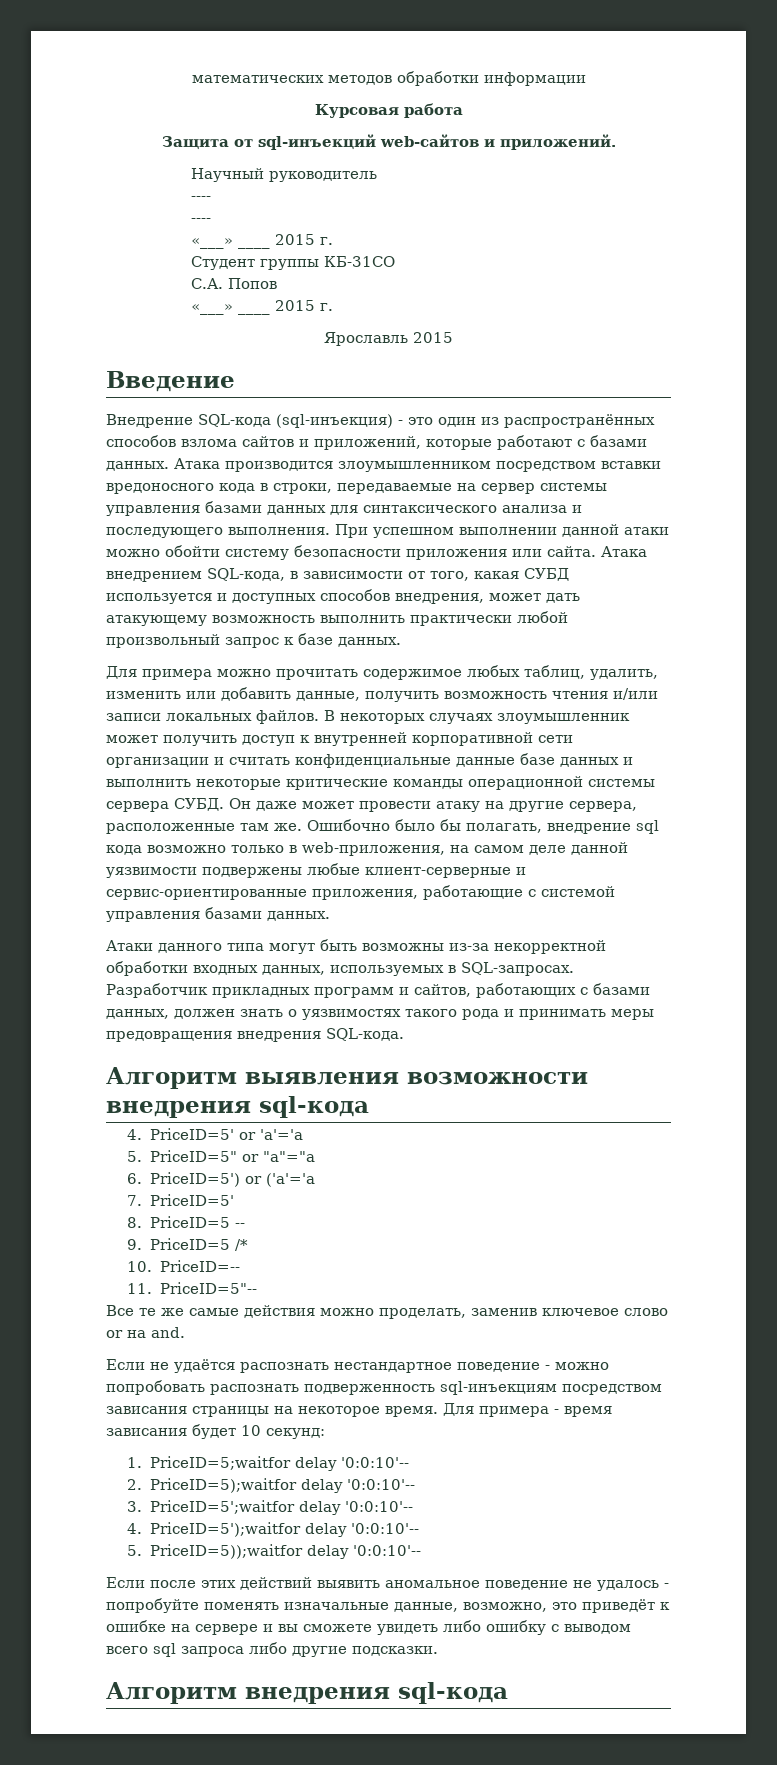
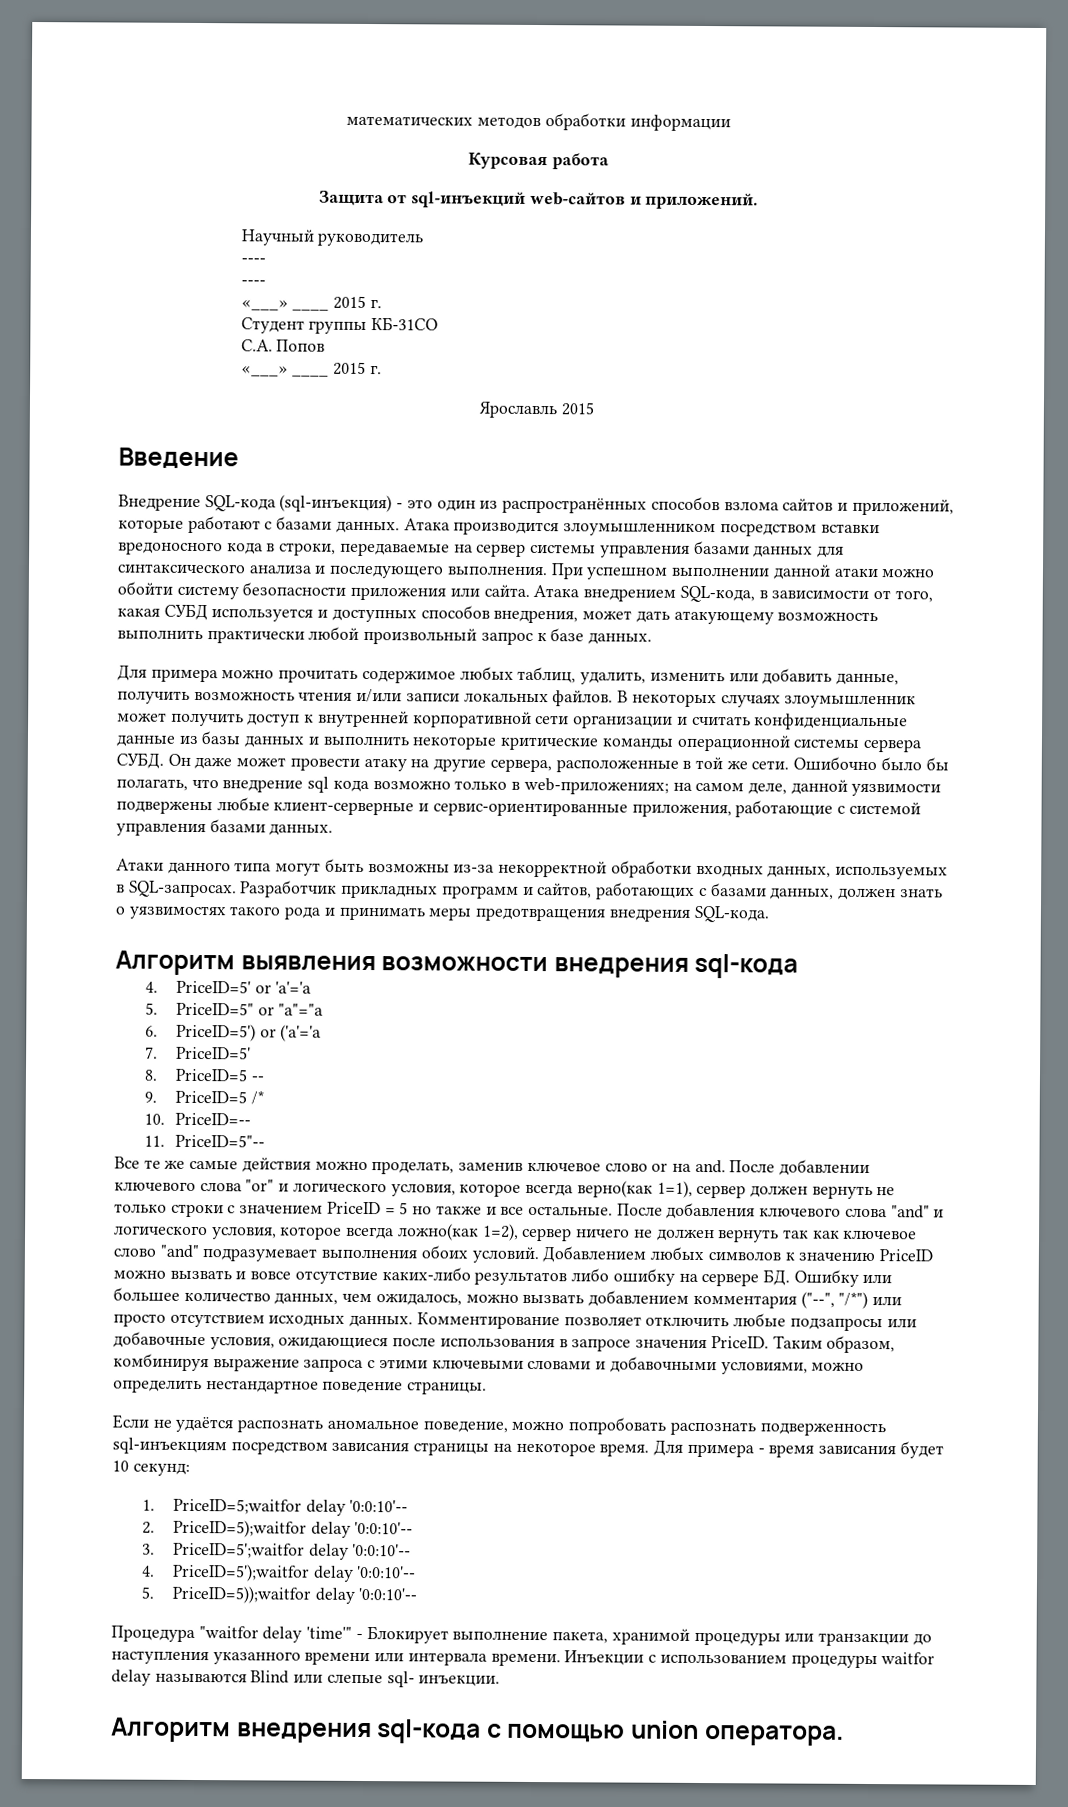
- В некоторых случаях злоумышленник может получить доступ к внутренней корпоративной сети организации и считать конфиденциальные данные базе данных и выполнить некоторые критические команды операционной системы сервера СУБД.
+ В некоторых случаях злоумышленник может получить доступ к внутренней корпоративной сети организации и считать конфиденциальные данные из базы данных и выполнить некоторые критические команды операционной системы сервера СУБД.
- Он даже может провести атаку на другие сервера, расположенные там же.
+ Он даже может провести атаку на другие сервера, расположенные в той же сети.
- Ошибочно было бы полагать, внедрение sql кода возможно только в web-приложения, на самом деле данной уязвимости подвержены любые клиент-серверные и сервис-ориентированные приложения, работающие с системой управления базами данных.
+ Ошибочно было бы полагать, что внедрение sql кода возможно только в web-приложениях; на самом деле, данной уязвимости подвержены любые клиент-серверные и сервис-ориентированные приложения, работающие с системой управления базами данных.
- Разработчик прикладных программ и сайтов, работающих с базами данных, должен знать о уязвимостях такого рода и принимать меры предовращения внедрения SQL-кода.
+ Разработчик прикладных программ и сайтов, работающих с базами данных, должен знать о уязвимостях такого рода и принимать меры предотвращения внедрения SQL-кода.
+ После добавлении ключевого слова "or" и логического условия, которое всегда верно(как 1=1), сервер должен вернуть не только строки с значением PriceID = 5 но также и все остальные. После добавления ключевого слова "and" и логического условия, которое всегда ложно(как 1=2), сервер ничего не должен вернуть так как ключевое слово "and" подразумевает выполнения обоих условий. Добавлением любых символов к значению PriceID можно вызвать и вовсе отсутствие каких-либо результатов либо ошибку на сервере БД. Ошибку или большее количество данных, чем ожидалось, можно вызвать добавлением комментария ("--", "/*") или просто отсутствием исходных данных. Комментирование позволяет отключить любые подзапросы или добавочные условия, ожидающиеся после использования в запросе значения PriceID. Таким образом, комбинируя выражение запроса с этими ключевыми словами и добавочными условиями, можно определить нестандартное поведение страницы.
- Если не удаётся распознать нестандартное поведение - можно попробовать распознать подверженность sql-инъекциям посредством зависания страницы на некоторое время.
+ Если не удаётся распознать аномальное поведение, можно попробовать распознать подверженность sql-инъекциям посредством зависания страницы на некоторое время.
- Если после этих действий выявить аномальное поведение не удалось - попробуйте поменять изначальные данные, возможно, это приведёт к ошибке на сервере и вы сможете увидеть либо ошибку с выводом всего sql запроса либо другие подсказки.
+ Процедура "waitfor delay 'time'" - Блокирует выполнение пакета, хранимой процедуры или транзакции до наступления указанного времени или интервала времени. Инъекции с использованием процедуры waitfor delay называются Blind или слепые sql- инъекции.
- Алгоритм внедрения sql-кода
+ Алгоритм внедрения sql-кода с помощью union оператора.

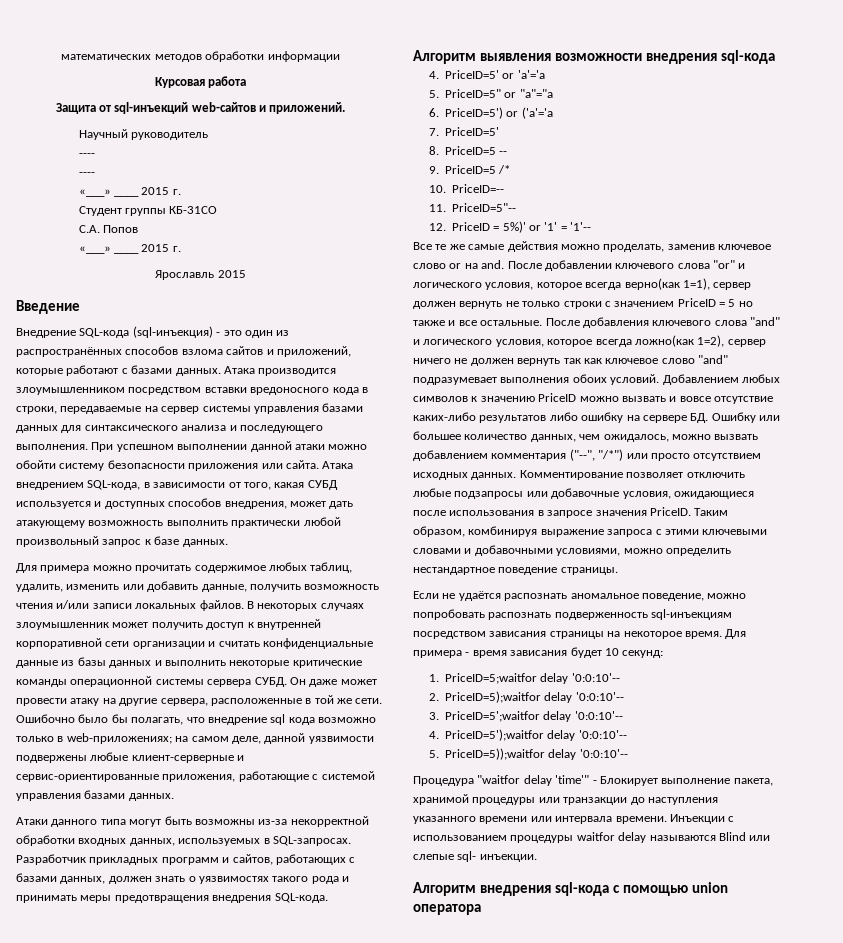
+ 12. PriceID = 5%)' or '1' = '1'--
- Алгоритм внедрения sql-кода с помощью union оператора.
+ Алгоритм внедрения sql-кода с помощью union оператора

